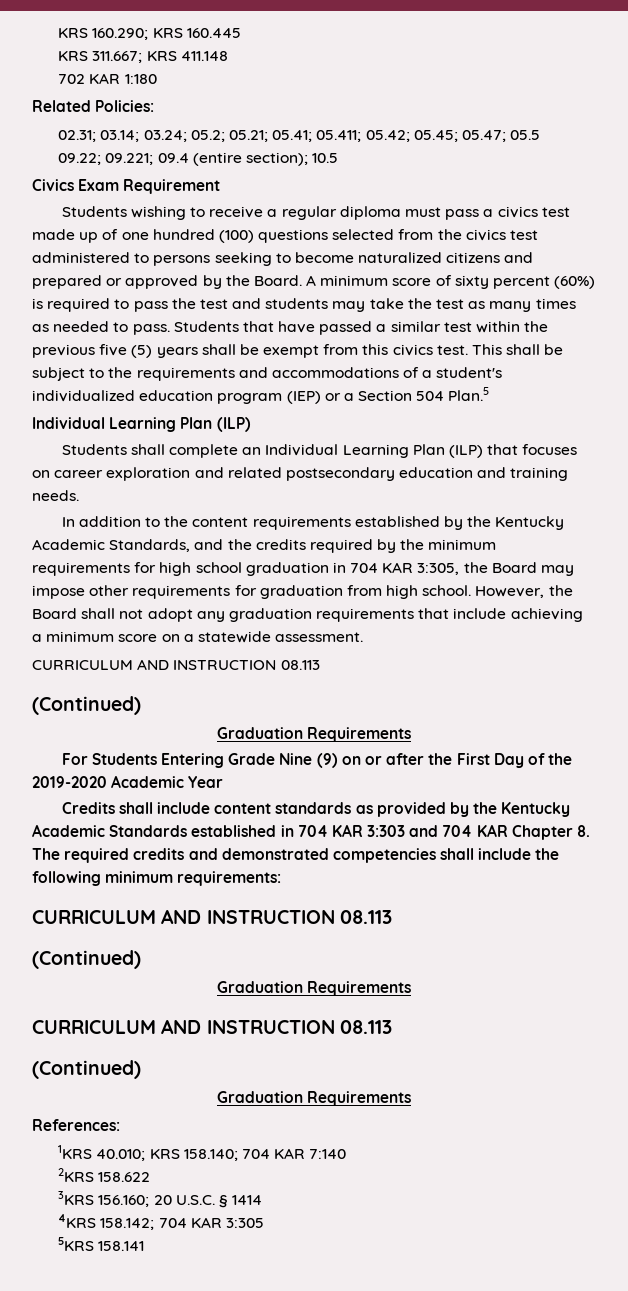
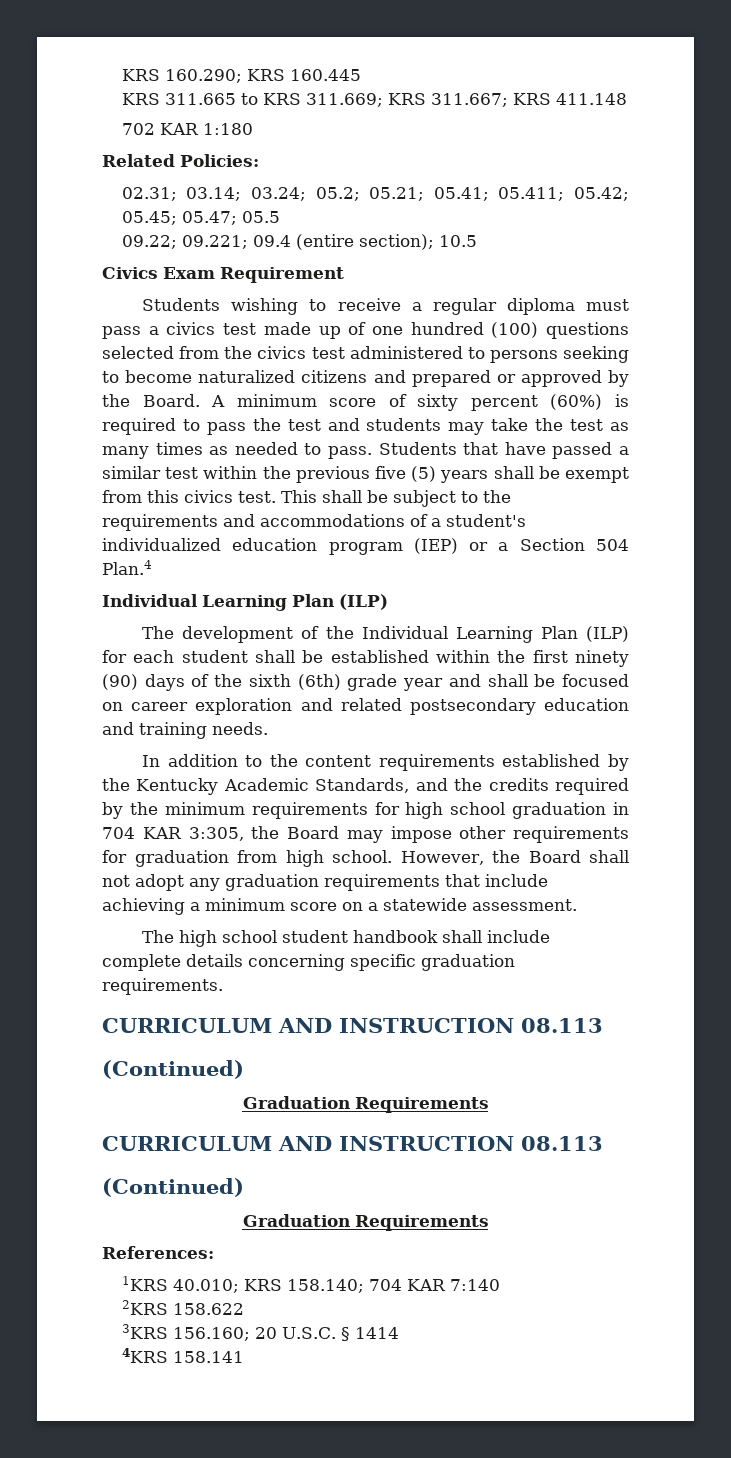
- KRS 311.667; KRS 411.148
+ KRS 311.665 to KRS 311.669; KRS 311.667; KRS 411.148
- This shall be subject to the requirements and accommodations of a student's individualized education program (IEP) or a Section 504 Plan.5
+ This shall be subject to the requirements and accommodations of a student's individualized education program (IEP) or a Section 504 Plan.4
- Students shall complete an Individual Learning Plan (ILP) that focuses on career exploration and related postsecondary education and training needs.
+ The development of the Individual Learning Plan (ILP) for each student shall be established within the first ninety (90) days of the sixth (6th) grade year and shall be focused on career exploration and related postsecondary education and training needs.
  However, the Board shall not adopt any graduation requirements that include achieving a minimum score on a statewide assessment.
- CURRICULUM AND INSTRUCTION 08.113
- (Continued)
- Graduation Requirements
- For Students Entering Grade Nine (9) on or after the First Day of the 2019-2020 Academic Year
- Credits shall include content standards as provided by the Kentucky Academic Standards established in 704 KAR 3:303 and 704 KAR Chapter 8. The required credits and demonstrated competencies shall include the following minimum requirements:
+ The high school student handbook shall include complete details concerning specific graduation requirements.
- 4KRS 158.142; 704 KAR 3:305
- 5KRS 158.141
+ 4KRS 158.141

